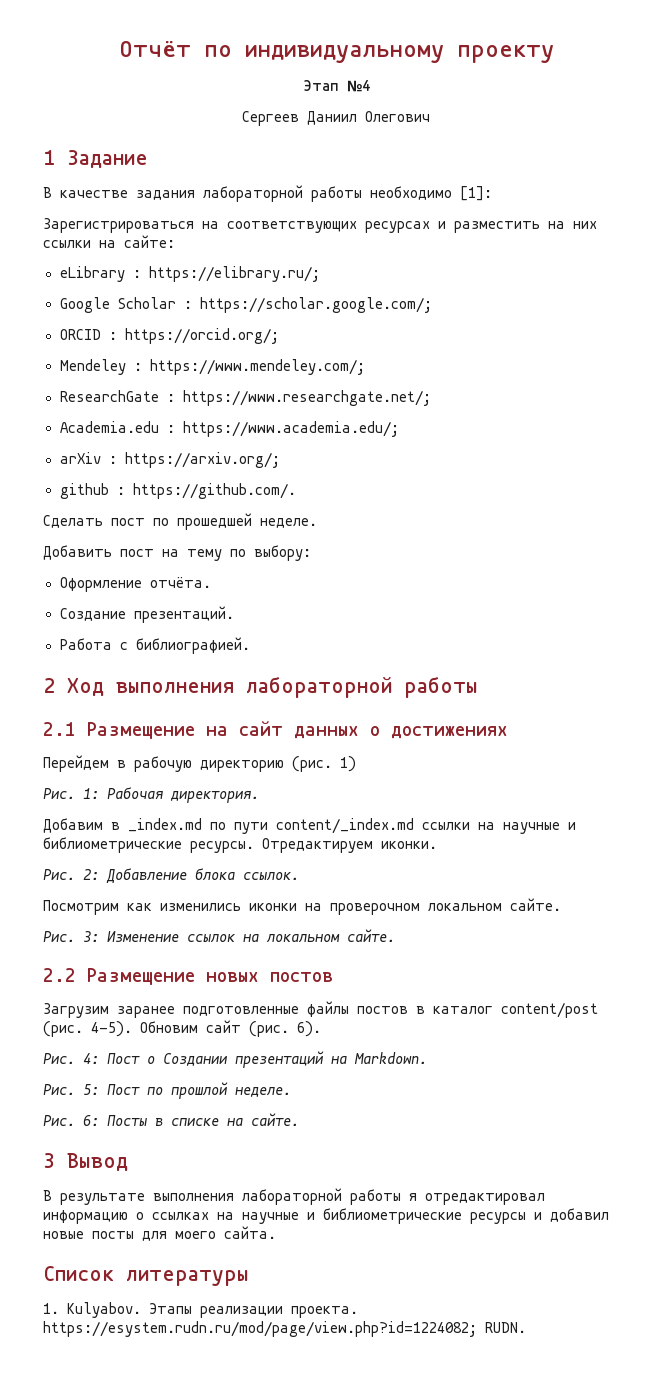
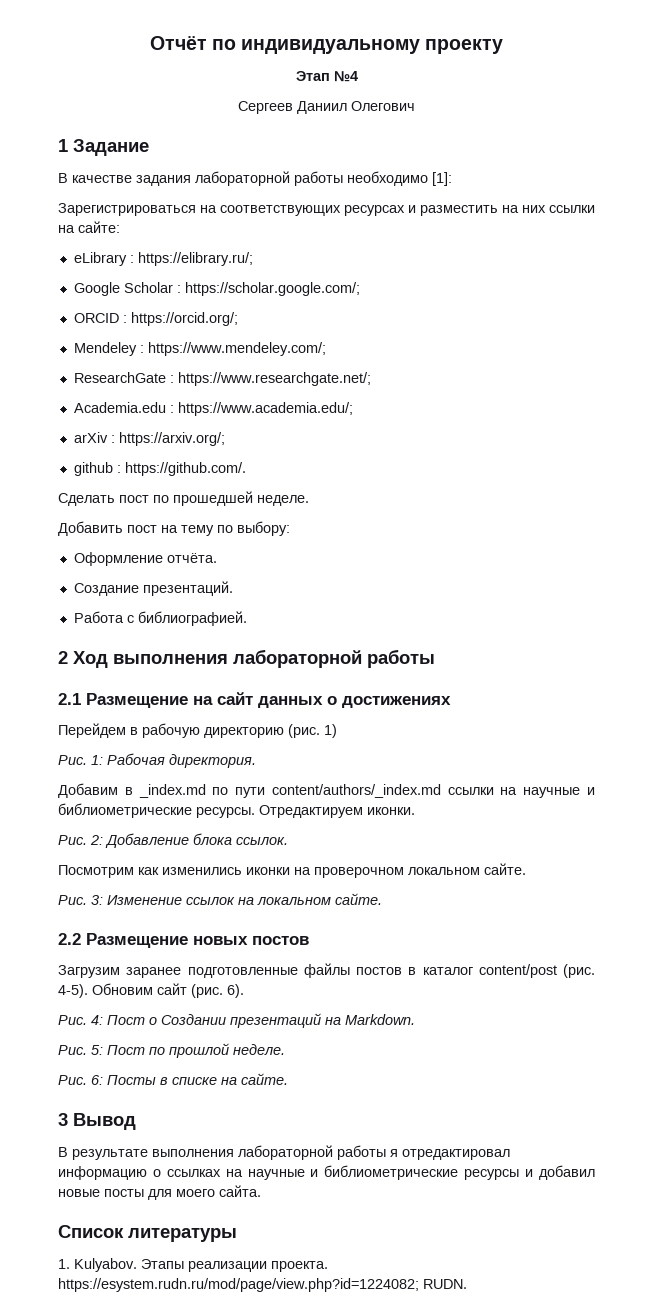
- Добавим в _index.md по пути content/_index.md ссылки на научные и библиометрические ресурсы.
+ Добавим в _index.md по пути content/authors/_index.md ссылки на научные и библиометрические ресурсы.

